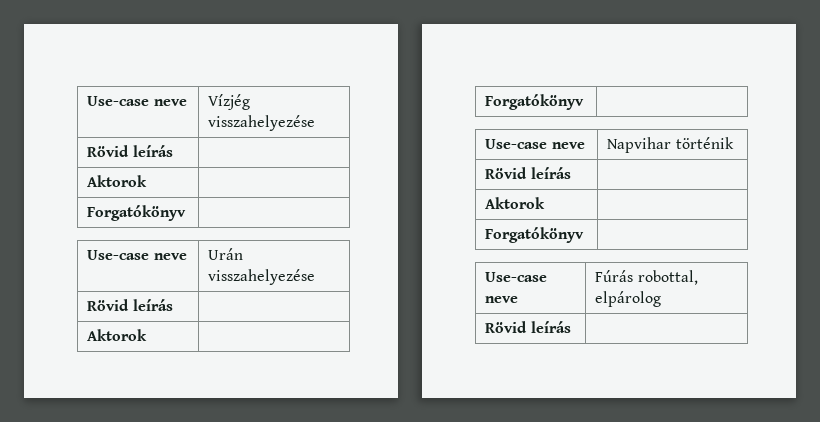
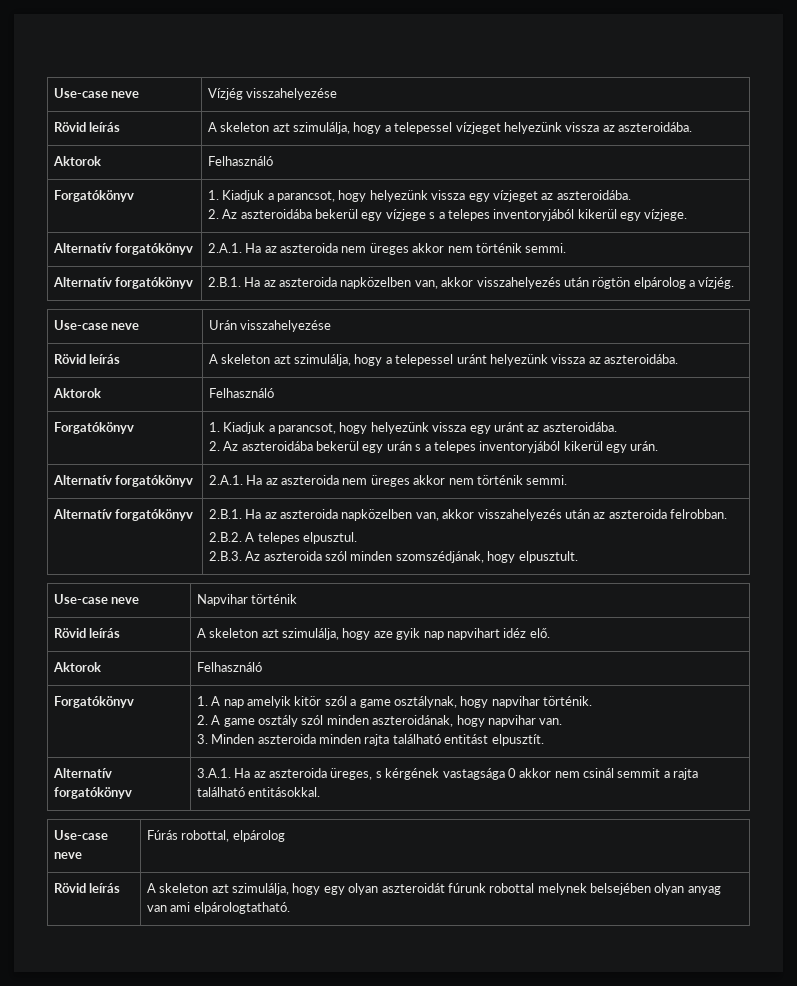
  Use-case neve | Vízjég visszahelyezése
- Rövid leírás |
- Aktorok |
- Forgatókönyv |
+ Rövid leírás | A skeleton azt szimulálja, hogy a telepessel vízjeget helyezünk vissza az aszteroidába.
+ Aktorok | Felhasználó
+ Forgatókönyv | 1. Kiadjuk a parancsot, hogy helyezünk vissza egy vízjeget az aszteroidába.
+ 2. Az aszteroidába bekerül egy vízjege s a telepes inventoryjából kikerül egy vízjege.
+ Alternatív forgatókönyv | 2.A.1. Ha az aszteroida nem üreges akkor nem történik semmi.
+ Alternatív forgatókönyv | 2.B.1. Ha az aszteroida napközelben van, akkor visszahelyezés után rögtön elpárolog a vízjég.
  Use-case neve | Urán visszahelyezése
- Rövid leírás |
- Aktorok |
- Forgatókönyv |
+ Rövid leírás | A skeleton azt szimulálja, hogy a telepessel uránt helyezünk vissza az aszteroidába.
+ Aktorok | Felhasználó
+ Forgatókönyv | 1. Kiadjuk a parancsot, hogy helyezünk vissza egy uránt az aszteroidába.
+ 2. Az aszteroidába bekerül egy urán s a telepes inventoryjából kikerül egy urán.
+ Alternatív forgatókönyv | 2.A.1. Ha az aszteroida nem üreges akkor nem történik semmi.
+ Alternatív forgatókönyv | 2.B.1. Ha az aszteroida napközelben van, akkor visszahelyezés után az aszteroida felrobban.
+ 2.B.2. A telepes elpusztul.
+ 2.B.3. Az aszteroida szól minden szomszédjának, hogy elpusztult.
  Use-case neve | Napvihar történik
- Rövid leírás |
- Aktorok |
- Forgatókönyv |
+ Rövid leírás | A skeleton azt szimulálja, hogy aze gyik nap napvihart idéz elő.
+ Aktorok | Felhasználó
+ Forgatókönyv | 1. A nap amelyik kitör szól a game osztálynak, hogy napvihar történik.
+ 2. A game osztály szól minden aszteroidának, hogy napvihar van.
+ 3. Minden aszteroida minden rajta található entitást elpusztít.
+ Alternatív forgatókönyv | 3.A.1. Ha az aszteroida üreges, s kérgének vastagsága 0 akkor nem csinál semmit a rajta található entitásokkal.
  Use-case neve | Fúrás robottal, elpárolog
- Rövid leírás |
+ Rövid leírás | A skeleton azt szimulálja, hogy egy olyan aszteroidát fúrunk robottal melynek belsejében olyan anyag van ami elpárologtatható.

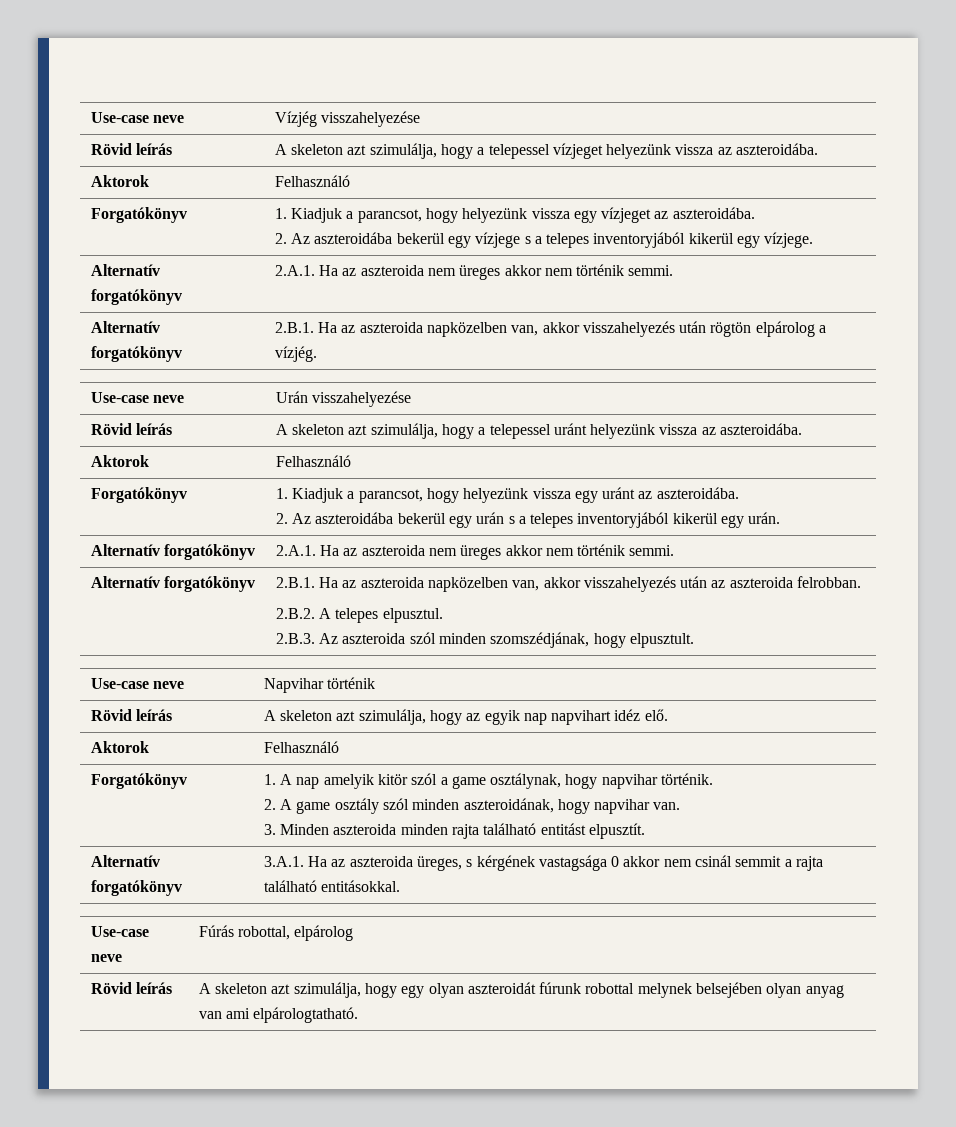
- Rövid leírás | A skeleton azt szimulálja, hogy aze gyik nap napvihart idéz elő.
+ Rövid leírás | A skeleton azt szimulálja, hogy az egyik nap napvihart idéz elő.

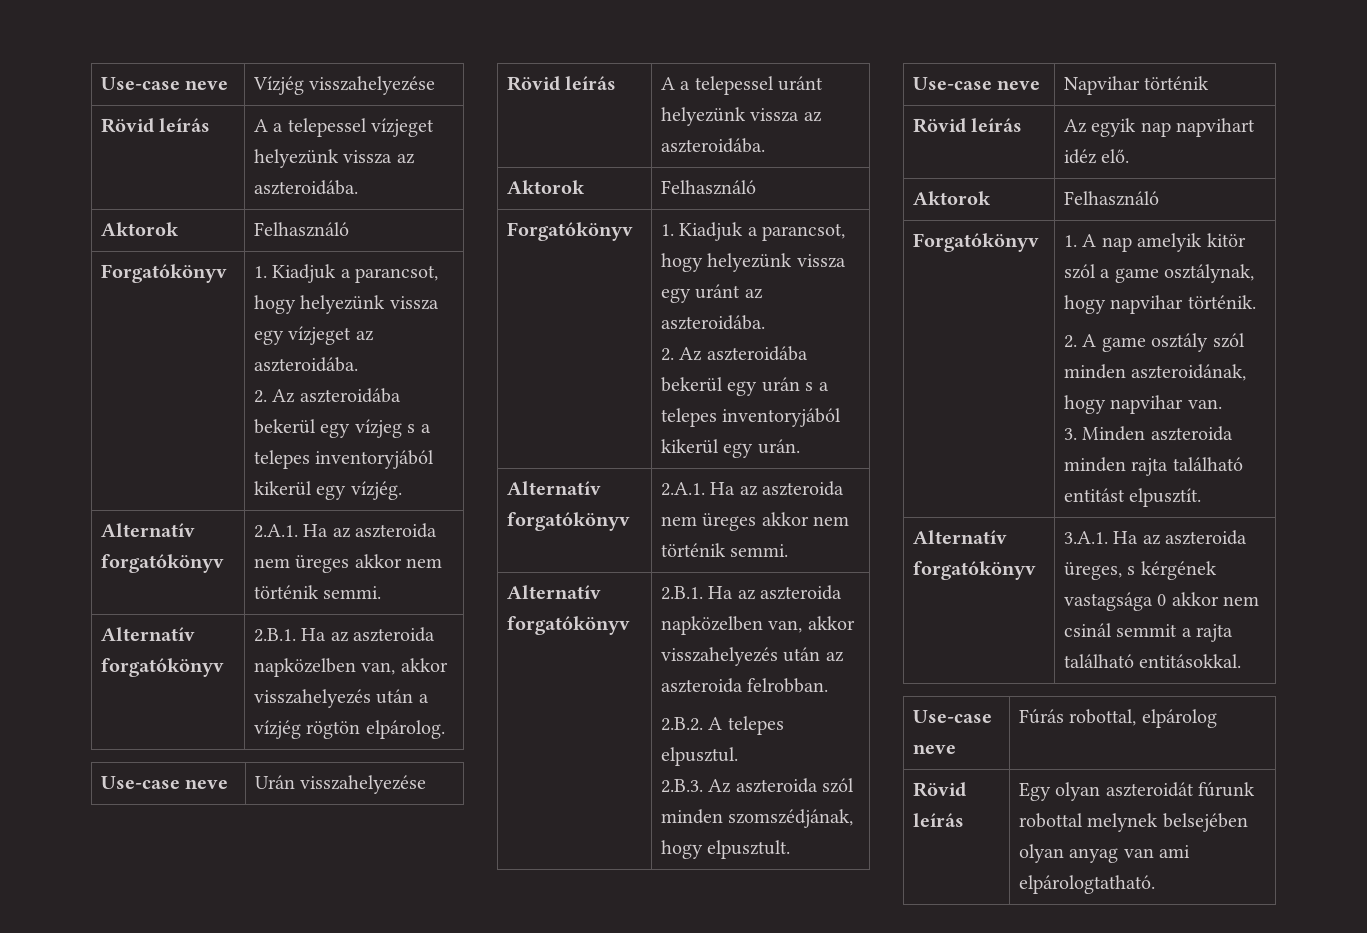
- Rövid leírás | A skeleton azt szimulálja, hogy a telepessel vízjeget helyezünk vissza az aszteroidába.
+ Rövid leírás | A a telepessel vízjeget helyezünk vissza az aszteroidába.
  Forgatókönyv | 1. Kiadjuk a parancsot, hogy helyezünk vissza egy vízjeget az aszteroidába.
- 2. Az aszteroidába bekerül egy vízjege s a telepes inventoryjából kikerül egy vízjege.
+ 2. Az aszteroidába bekerül egy vízjeg s a telepes inventoryjából kikerül egy vízjég.
- Alternatív forgatókönyv | 2.B.1. Ha az aszteroida napközelben van, akkor visszahelyezés után rögtön elpárolog a vízjég.
+ Alternatív forgatókönyv | 2.B.1. Ha az aszteroida napközelben van, akkor visszahelyezés után a vízjég rögtön elpárolog.
- Rövid leírás | A skeleton azt szimulálja, hogy a telepessel uránt helyezünk vissza az aszteroidába.
+ Rövid leírás | A a telepessel uránt helyezünk vissza az aszteroidába.
- Rövid leírás | A skeleton azt szimulálja, hogy az egyik nap napvihart idéz elő.
+ Rövid leírás | Az egyik nap napvihart idéz elő.
- Rövid leírás | A skeleton azt szimulálja, hogy egy olyan aszteroidát fúrunk robottal melynek belsejében olyan anyag van ami elpárologtatható.
+ Rövid leírás | Egy olyan aszteroidát fúrunk robottal melynek belsejében olyan anyag van ami elpárologtatható.

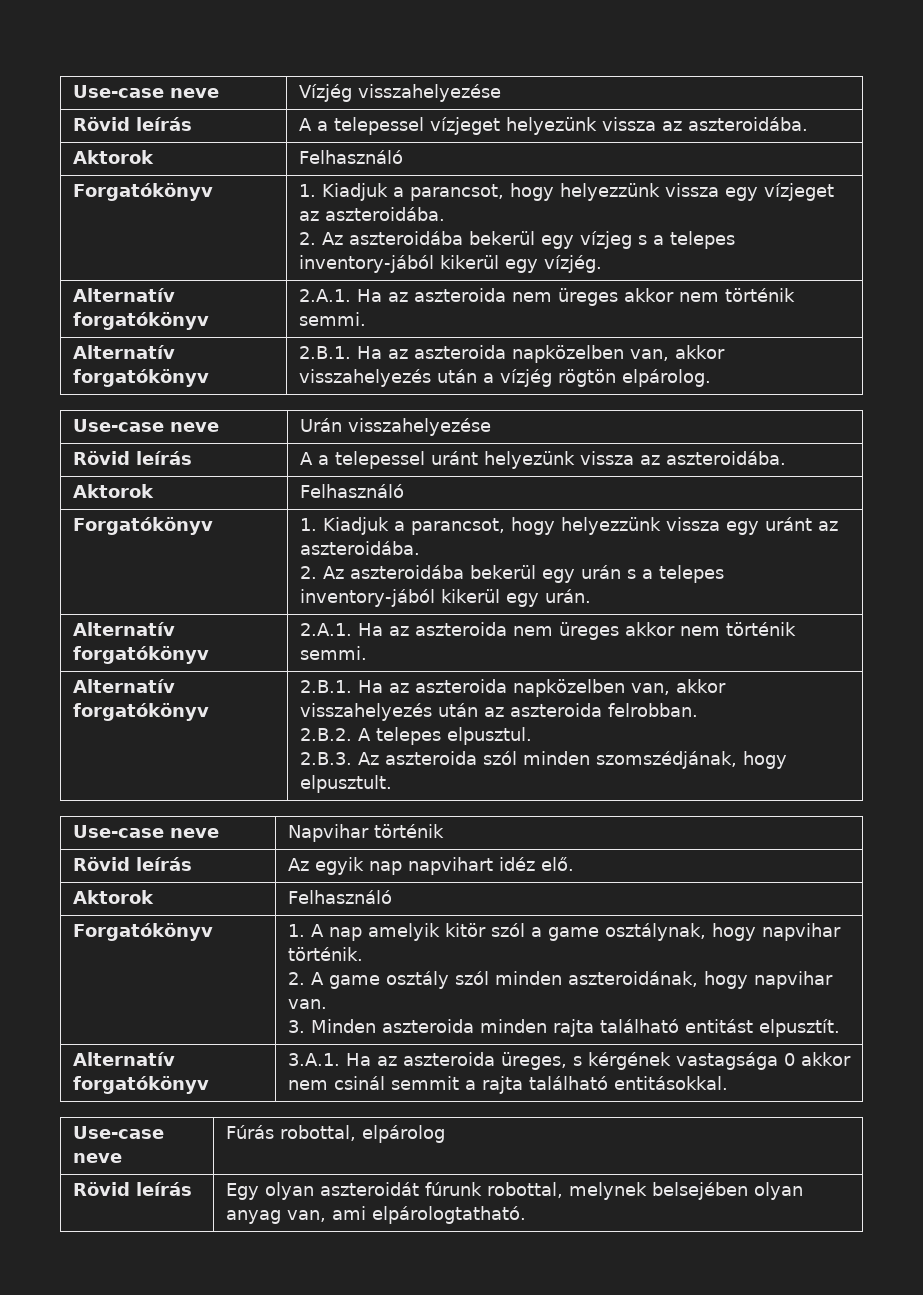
- Forgatókönyv | 1. Kiadjuk a parancsot, hogy helyezünk vissza egy vízjeget az aszteroidába.
- 2. Az aszteroidába bekerül egy vízjeg s a telepes inventoryjából kikerül egy vízjég.
+ Forgatókönyv | 1. Kiadjuk a parancsot, hogy helyezzünk vissza egy vízjeget az aszteroidába.
+ 2. Az aszteroidába bekerül egy vízjeg s a telepes inventory-jából kikerül egy vízjég.
- Forgatókönyv | 1. Kiadjuk a parancsot, hogy helyezünk vissza egy uránt az aszteroidába.
- 2. Az aszteroidába bekerül egy urán s a telepes inventoryjából kikerül egy urán.
+ Forgatókönyv | 1. Kiadjuk a parancsot, hogy helyezzünk vissza egy uránt az aszteroidába.
+ 2. Az aszteroidába bekerül egy urán s a telepes inventory-jából kikerül egy urán.
- Rövid leírás | Egy olyan aszteroidát fúrunk robottal melynek belsejében olyan anyag van ami elpárologtatható.
+ Rövid leírás | Egy olyan aszteroidát fúrunk robottal, melynek belsejében olyan anyag van, ami elpárologtatható.

